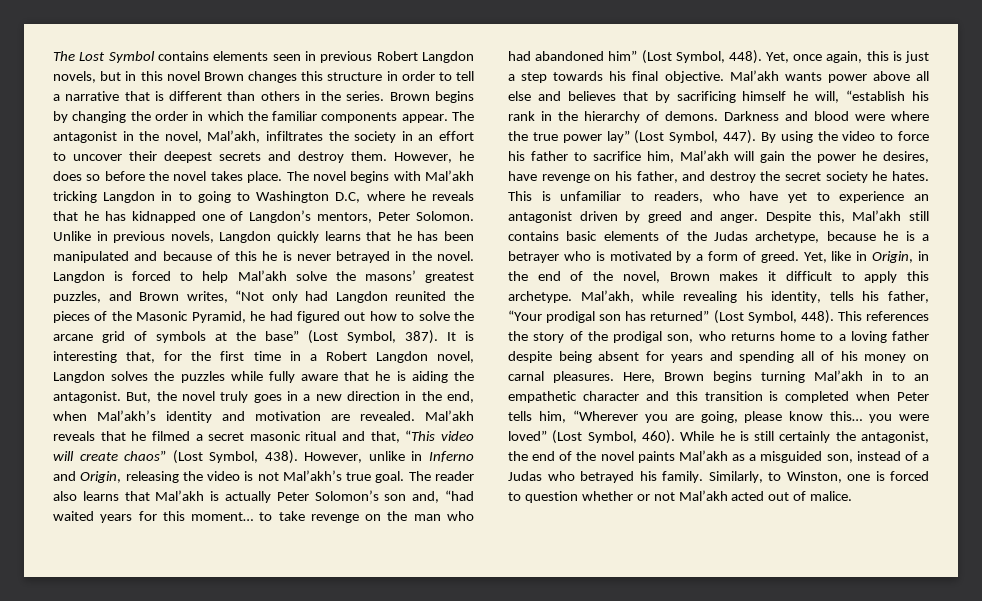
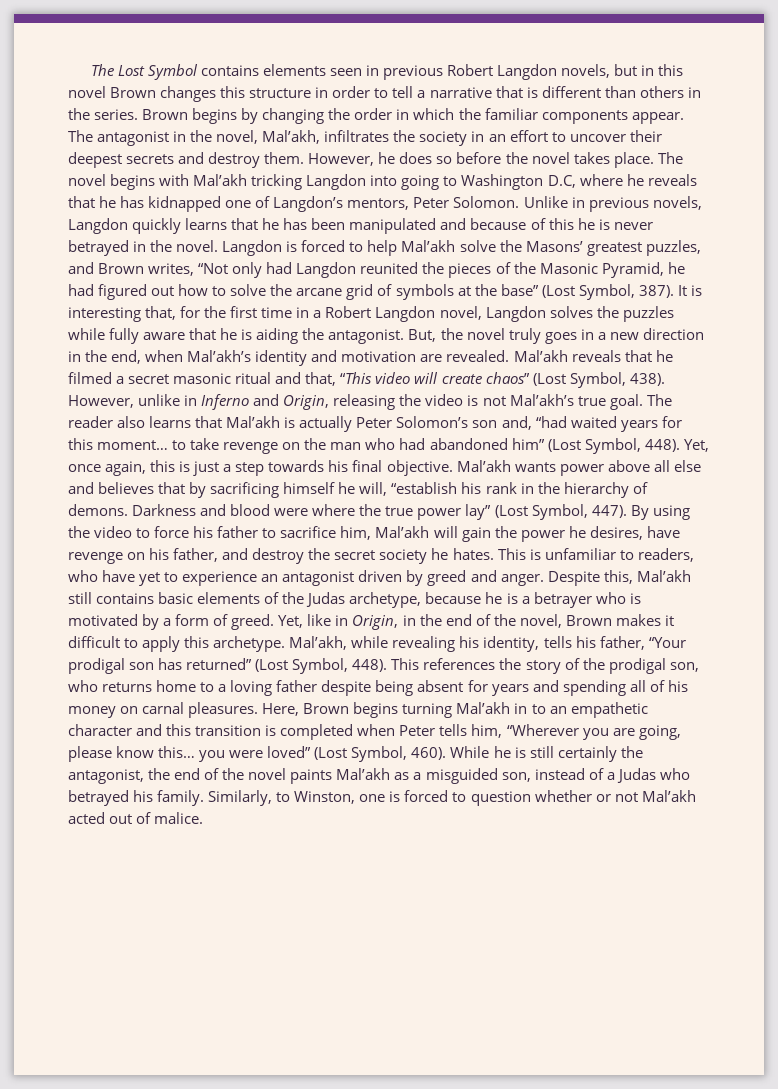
- The novel begins with Mal’akh tricking Langdon in to going to Washington D.C, where he reveals that he has kidnapped one of Langdon’s mentors, Peter Solomon.
+ The novel begins with Mal’akh tricking Langdon into going to Washington D.C, where he reveals that he has kidnapped one of Langdon’s mentors, Peter Solomon.
- Langdon is forced to help Mal’akh solve the masons’ greatest puzzles, and Brown writes, “Not only had Langdon reunited the pieces of the Masonic Pyramid, he had figured out how to solve the arcane grid of symbols at the base” (Lost Symbol, 387).
+ Langdon is forced to help Mal’akh solve the Masons’ greatest puzzles, and Brown writes, “Not only had Langdon reunited the pieces of the Masonic Pyramid, he had figured out how to solve the arcane grid of symbols at the base” (Lost Symbol, 387).

